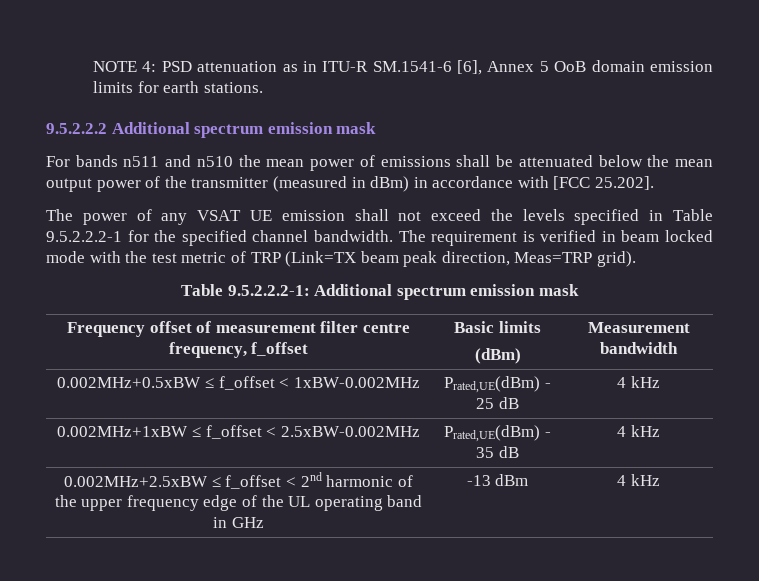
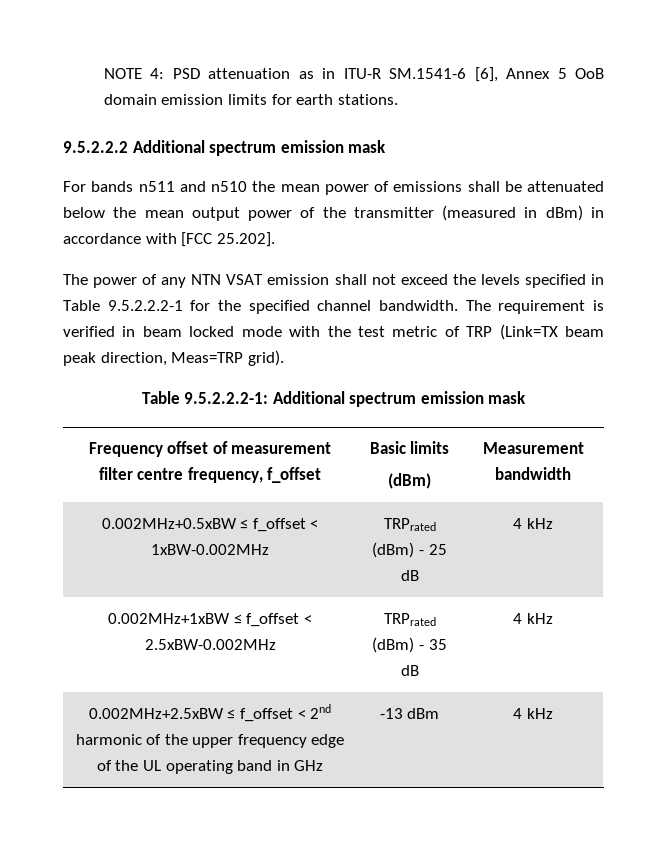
- The power of any VSAT UE emission shall not exceed the levels specified in Table 9.5.2.2.2-1 for the specified channel bandwidth.
+ The power of any NTN VSAT emission shall not exceed the levels specified in Table 9.5.2.2.2-1 for the specified channel bandwidth.
- 0.002MHz+0.5xBW ≤ f_offset < 1xBW-0.002MHz | Prated,UE(dBm) - 25 dB | 4 kHz
+ 0.002MHz+0.5xBW ≤ f_offset < 1xBW-0.002MHz | TRPrated (dBm) - 25 dB | 4 kHz
- 0.002MHz+1xBW ≤ f_offset < 2.5xBW-0.002MHz | Prated,UE(dBm) - 35 dB | 4 kHz
+ 0.002MHz+1xBW ≤ f_offset < 2.5xBW-0.002MHz | TRPrated (dBm) - 35 dB | 4 kHz

